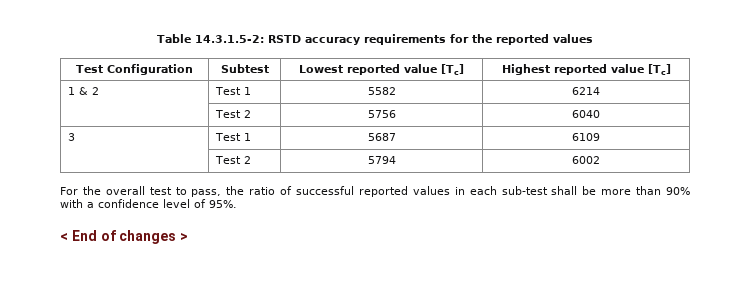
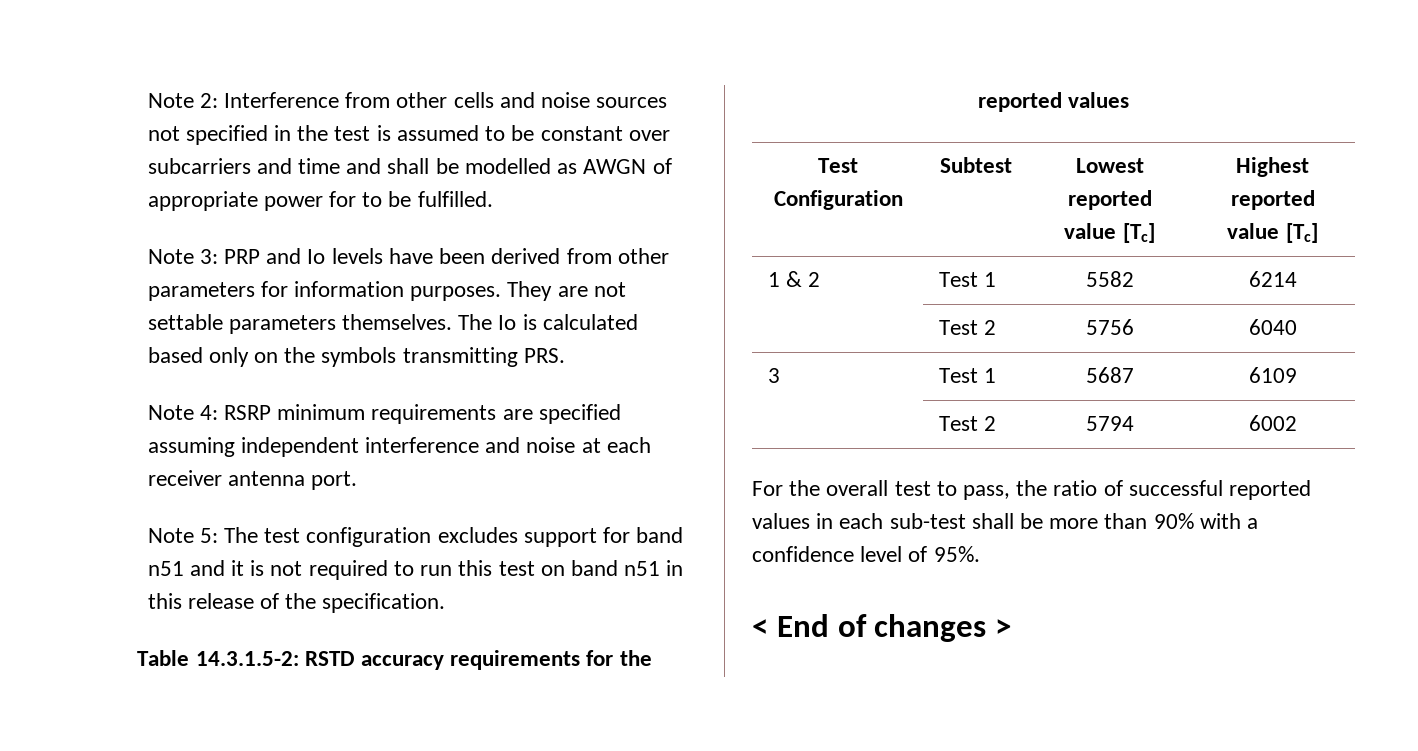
+ Note 2: Interference from other cells and noise sources not specified in the test is assumed to be constant over subcarriers and time and shall be modelled as AWGN of appropriate power for to be fulfilled.
+ Note 3: PRP and Io levels have been derived from other parameters for information purposes. They are not settable parameters themselves. The Io is calculated based only on the symbols transmitting PRS.
+ Note 4: RSRP minimum requirements are specified assuming independent interference and noise at each receiver antenna port.
+ Note 5: The test configuration excludes support for band n51 and it is not required to run this test on band n51 in this release of the specification.

